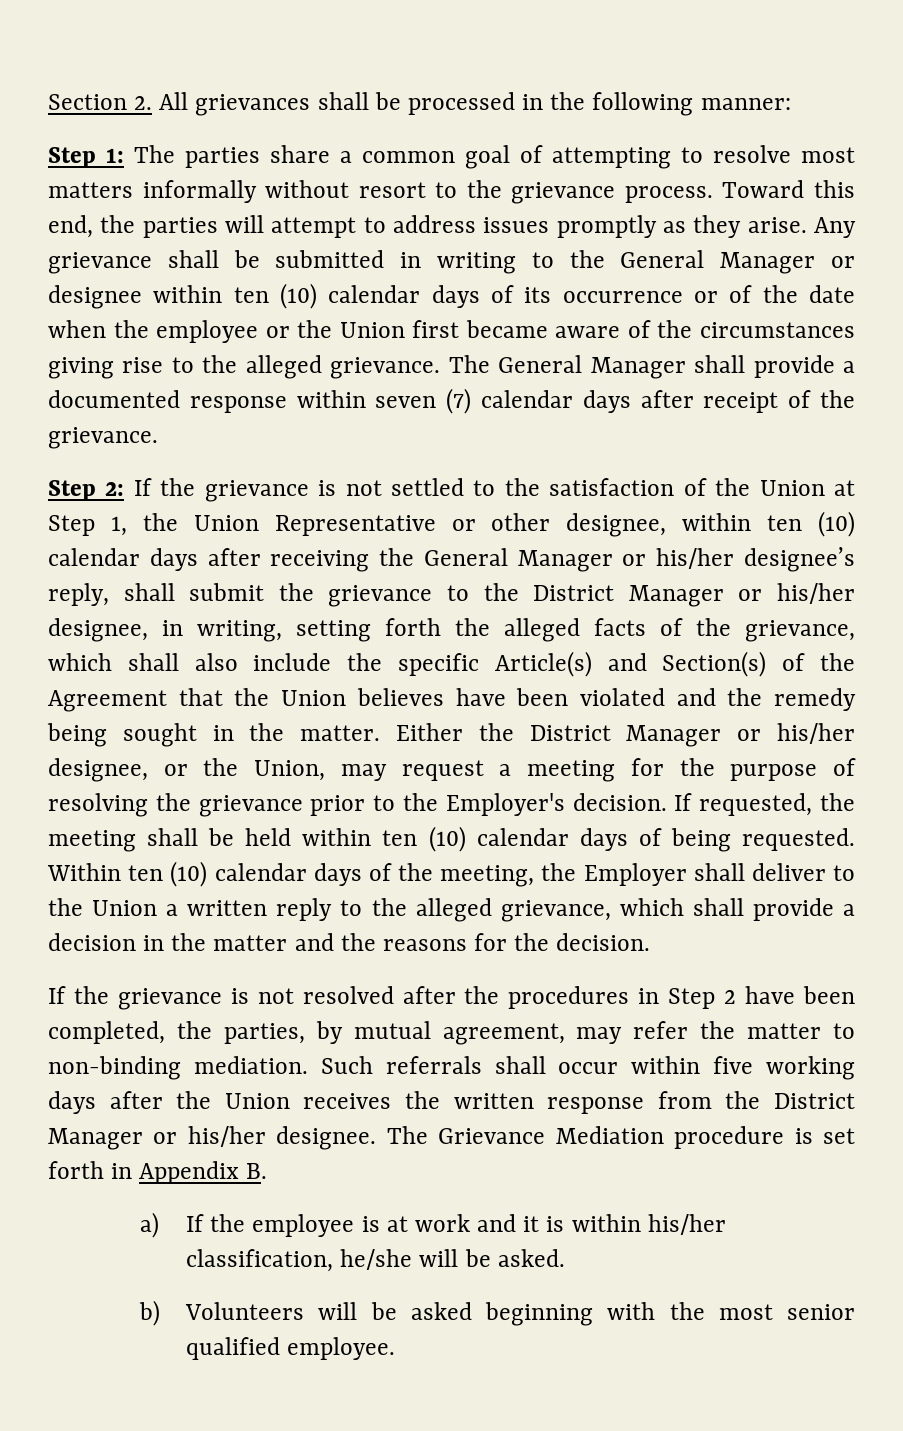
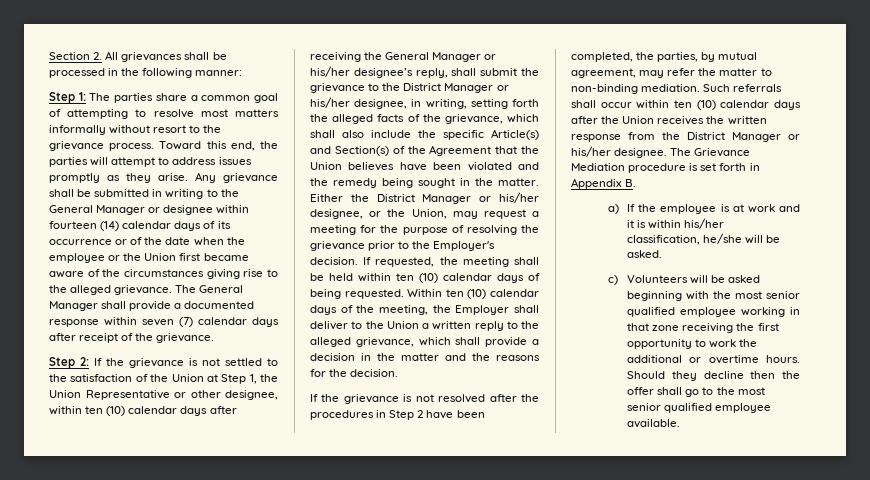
- Any grievance shall be submitted in writing to the General Manager or designee within ten (10) calendar days of its occurrence or of the date when the employee or the Union first became aware of the circumstances giving rise to the alleged grievance.
+ Any grievance shall be submitted in writing to the General Manager or designee within fourteen (14) calendar days of its occurrence or of the date when the employee or the Union first became aware of the circumstances giving rise to the alleged grievance.
- Such referrals shall occur within five working days after the Union receives the written response from the District Manager or his/her designee.
+ Such referrals shall occur within ten (10) calendar days after the Union receives the written response from the District Manager or his/her designee.
- b) Volunteers will be asked beginning with the most senior qualified employee.
+ c) Volunteers will be asked beginning with the most senior qualified employee working in that zone receiving the first opportunity to work the additional or overtime hours. Should they decline then the offer shall go to the most senior qualified employee available.

